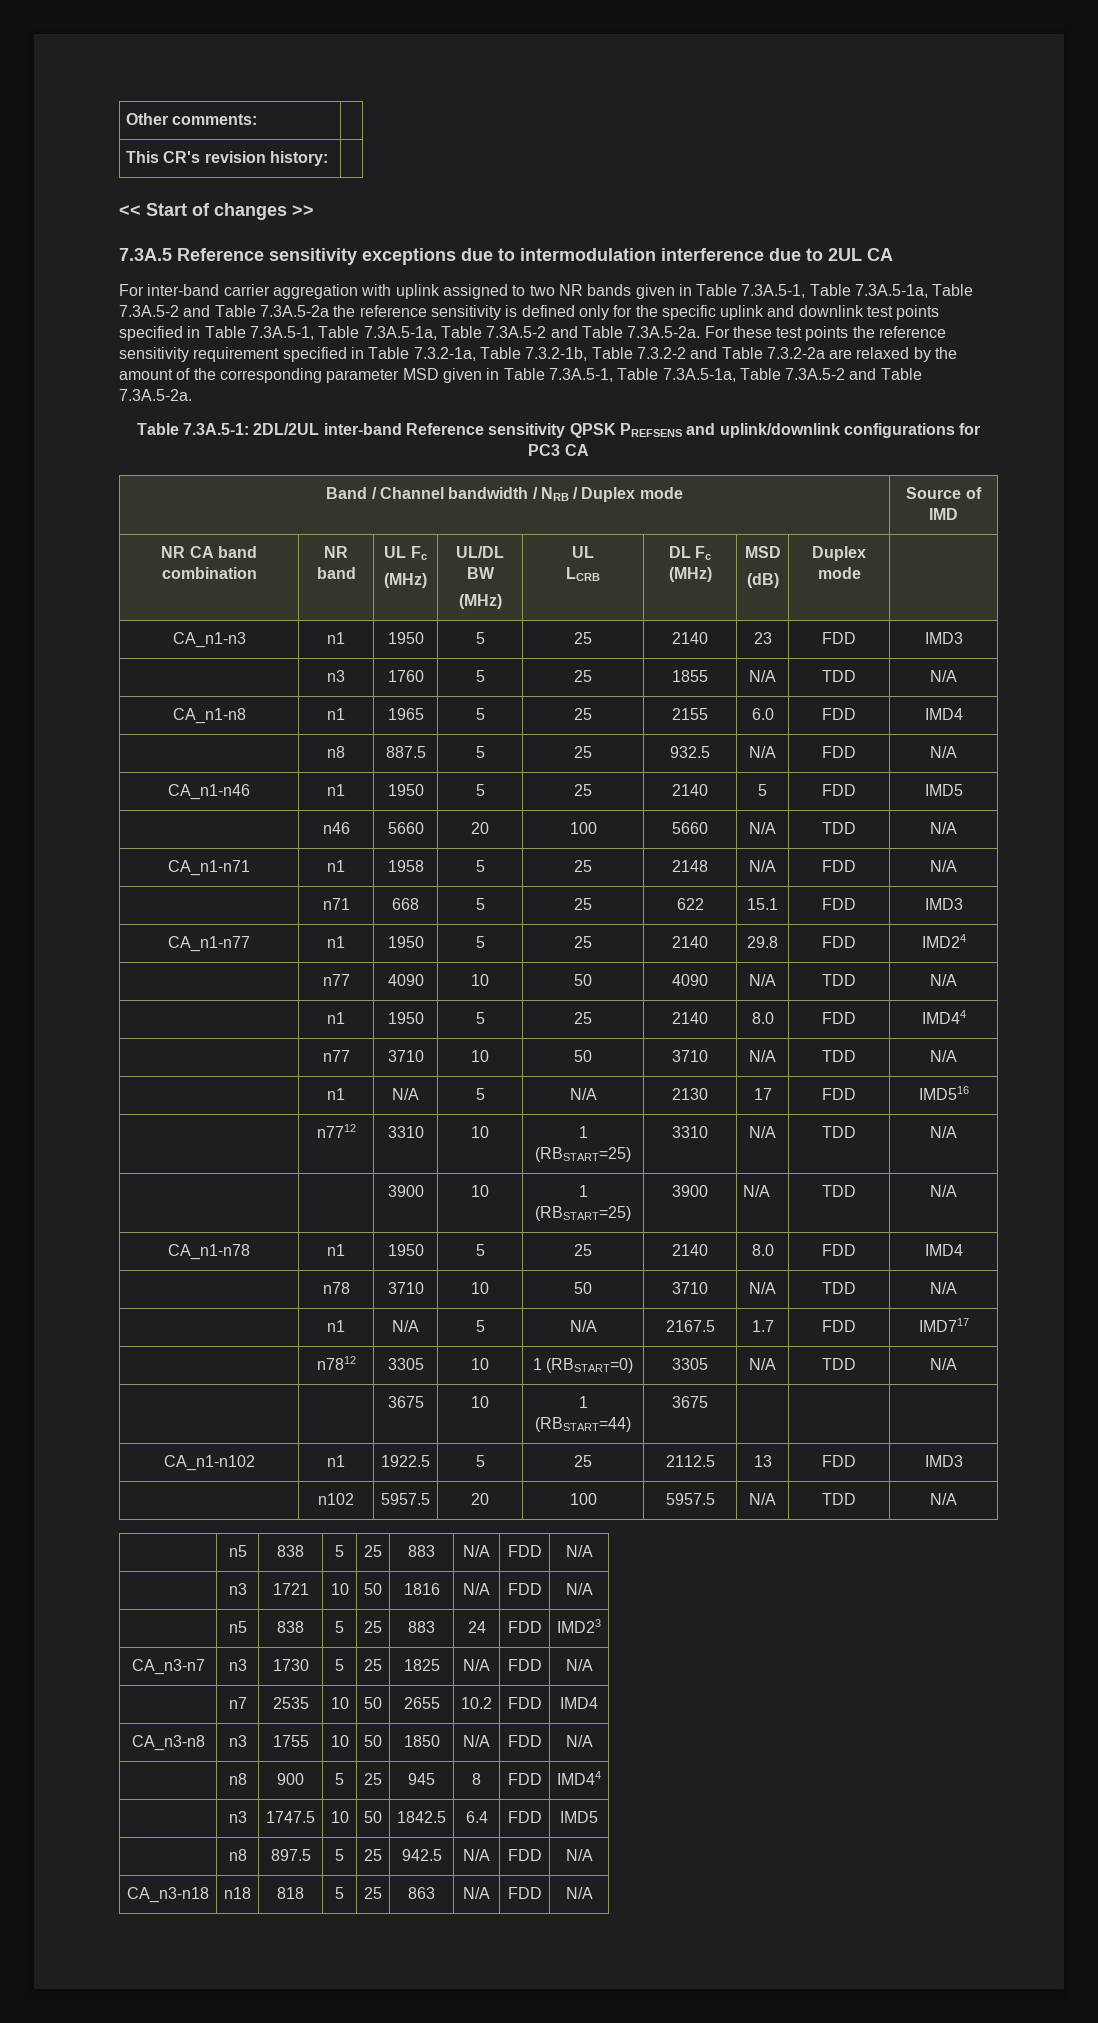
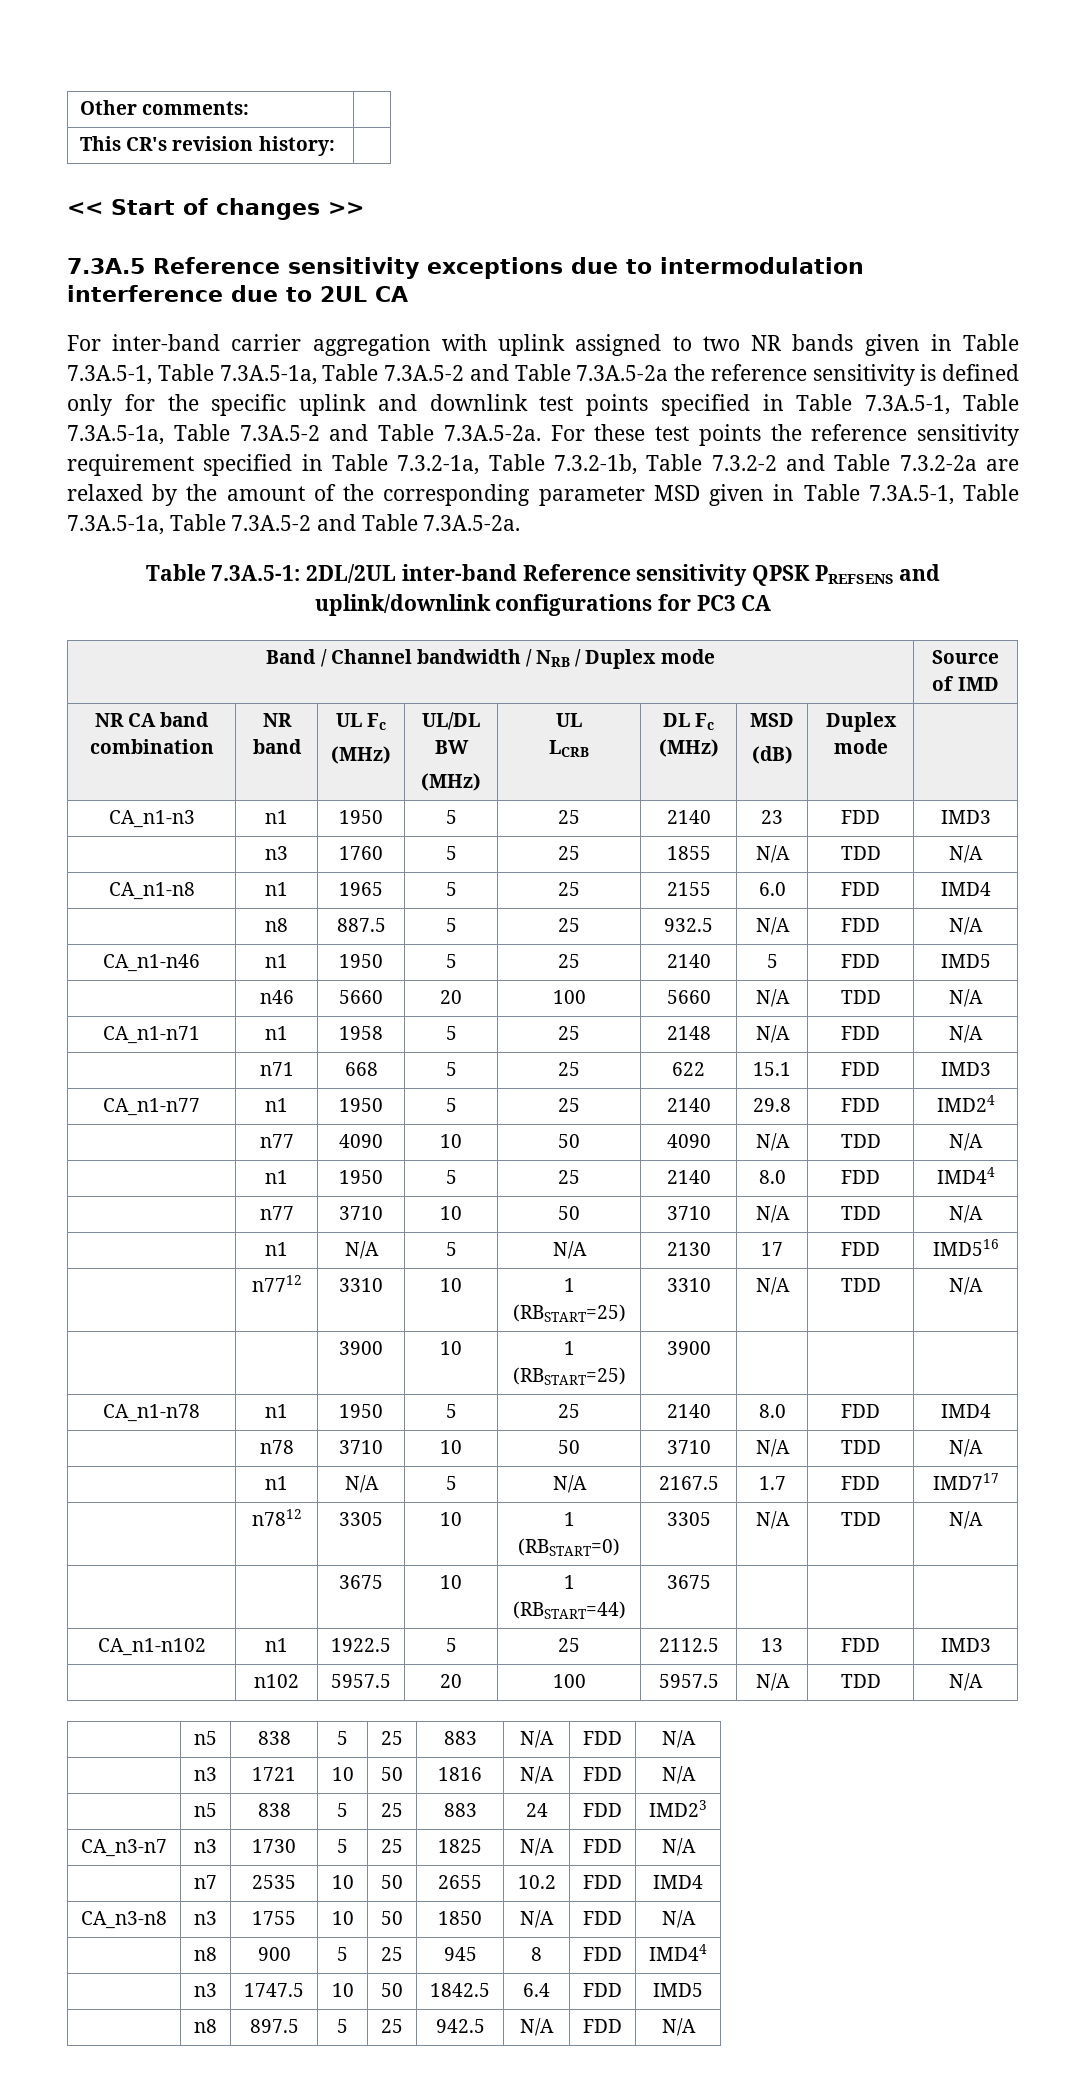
- | | 3900 | 10 | 1 (RBSTART=25) | 3900 | N/A | TDD | N/A
+ | | 3900 | 10 | 1 (RBSTART=25) | 3900 | | |
- CA_n3-n18 | n18 | 818 | 5 | 25 | 863 | N/A | FDD | N/A

